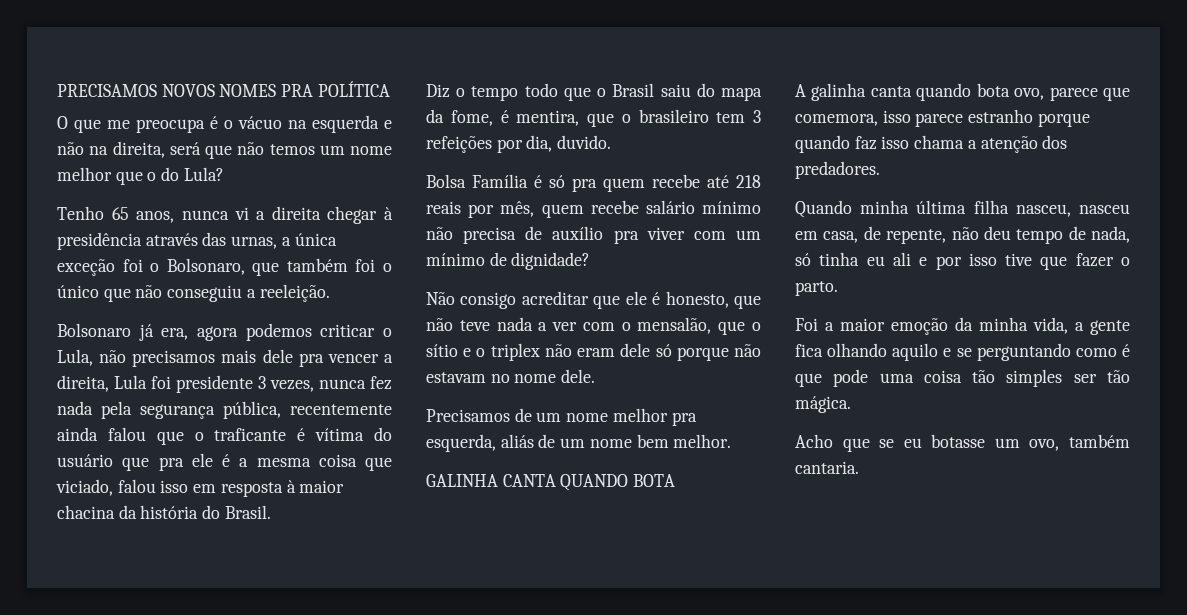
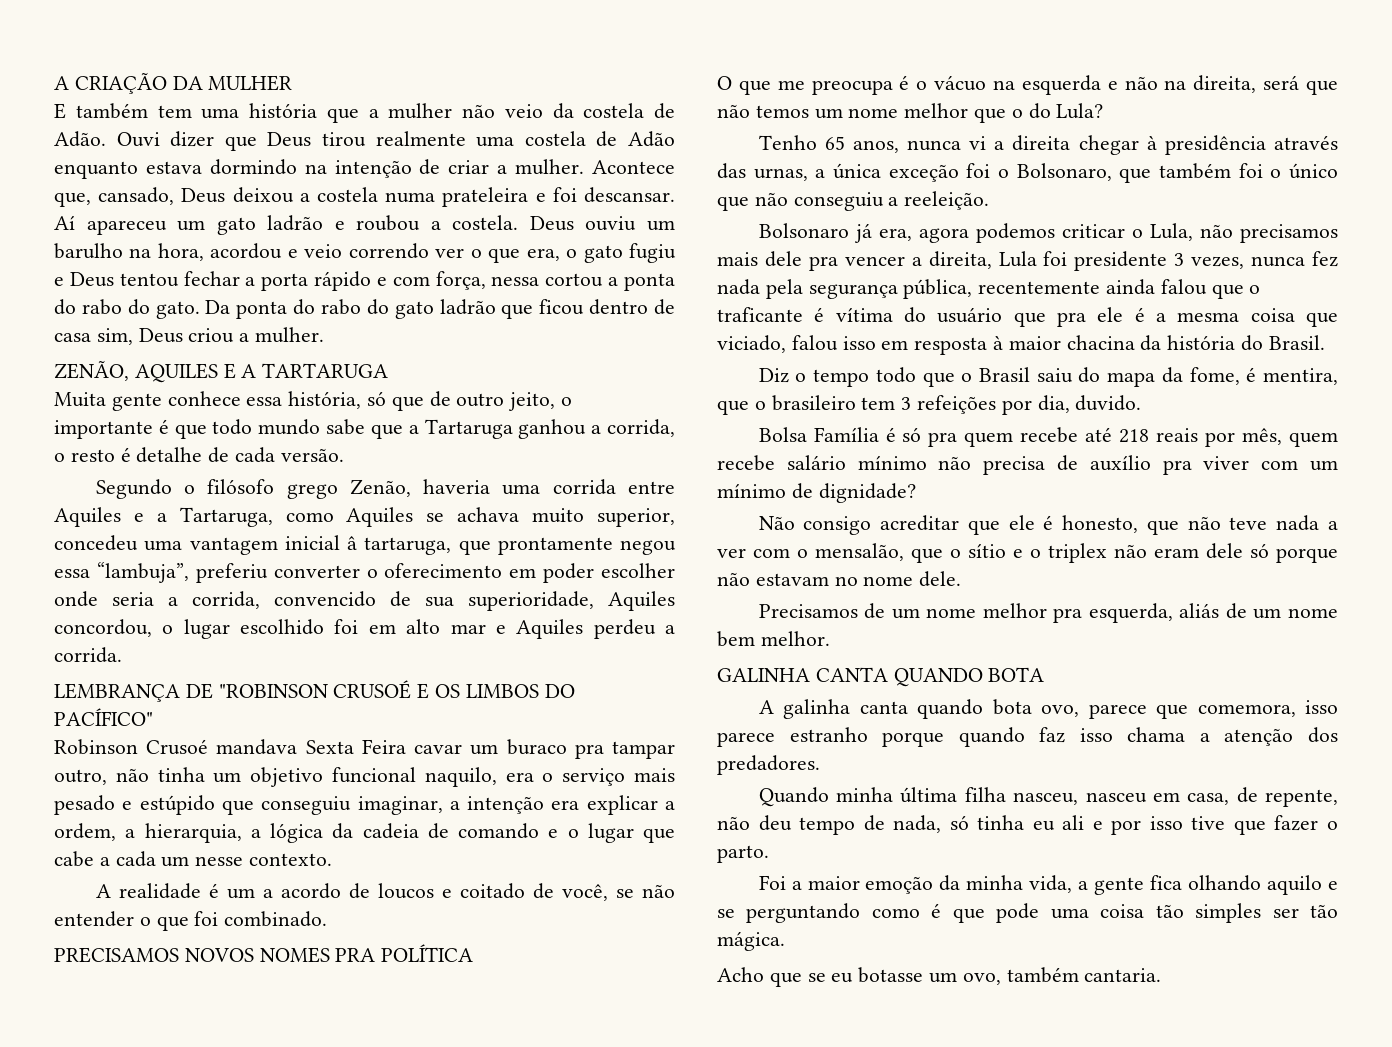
+ A CRIAÇÃO DA MULHER
+ E também tem uma história que a mulher não veio da costela de Adão. Ouvi dizer que Deus tirou realmente uma costela de Adão enquanto estava dormindo na intenção de criar a mulher. Acontece que, cansado, Deus deixou a costela numa prateleira e foi descansar. Aí apareceu um gato ladrão e roubou a costela. Deus ouviu um barulho na hora, acordou e veio correndo ver o que era, o gato fugiu e Deus tentou fechar a porta rápido e com força, nessa cortou a ponta do rabo do gato. Da ponta do rabo do gato ladrão que ficou dentro de casa sim, Deus criou a mulher.
+ ZENÃO, AQUILES E A TARTARUGA
+ Muita gente conhece essa história, só que de outro jeito, o importante é que todo mundo sabe que a Tartaruga ganhou a corrida, o resto é detalhe de cada versão.
+ Segundo o filósofo grego Zenão, haveria uma corrida entre Aquiles e a Tartaruga, como Aquiles se achava muito superior, concedeu uma vantagem inicial â tartaruga, que prontamente negou essa “lambuja”, preferiu converter o oferecimento em poder escolher onde seria a corrida, convencido de sua superioridade, Aquiles concordou, o lugar escolhido foi em alto mar e Aquiles perdeu a corrida.
+ LEMBRANÇA DE "ROBINSON CRUSOÉ E OS LIMBOS DO PACÍFICO"
+ Robinson Crusoé mandava Sexta Feira cavar um buraco pra tampar outro, não tinha um objetivo funcional naquilo, era o serviço mais pesado e estúpido que conseguiu imaginar, a intenção era explicar a ordem, a hierarquia, a lógica da cadeia de comando e o lugar que cabe a cada um nesse contexto.
+ A realidade é um a acordo de loucos e coitado de você, se não entender o que foi combinado.

